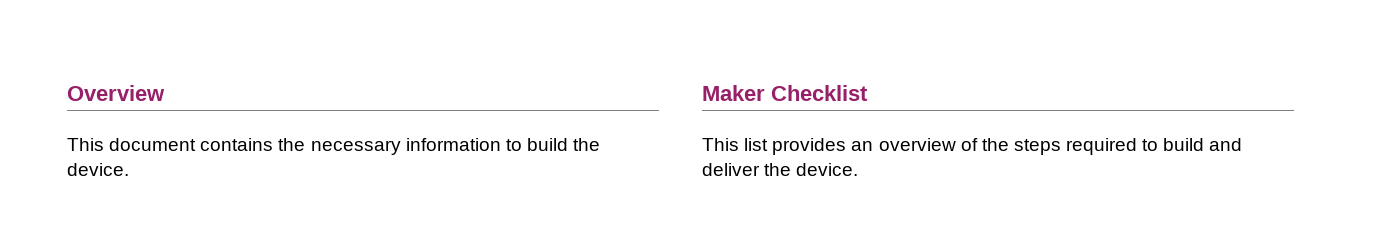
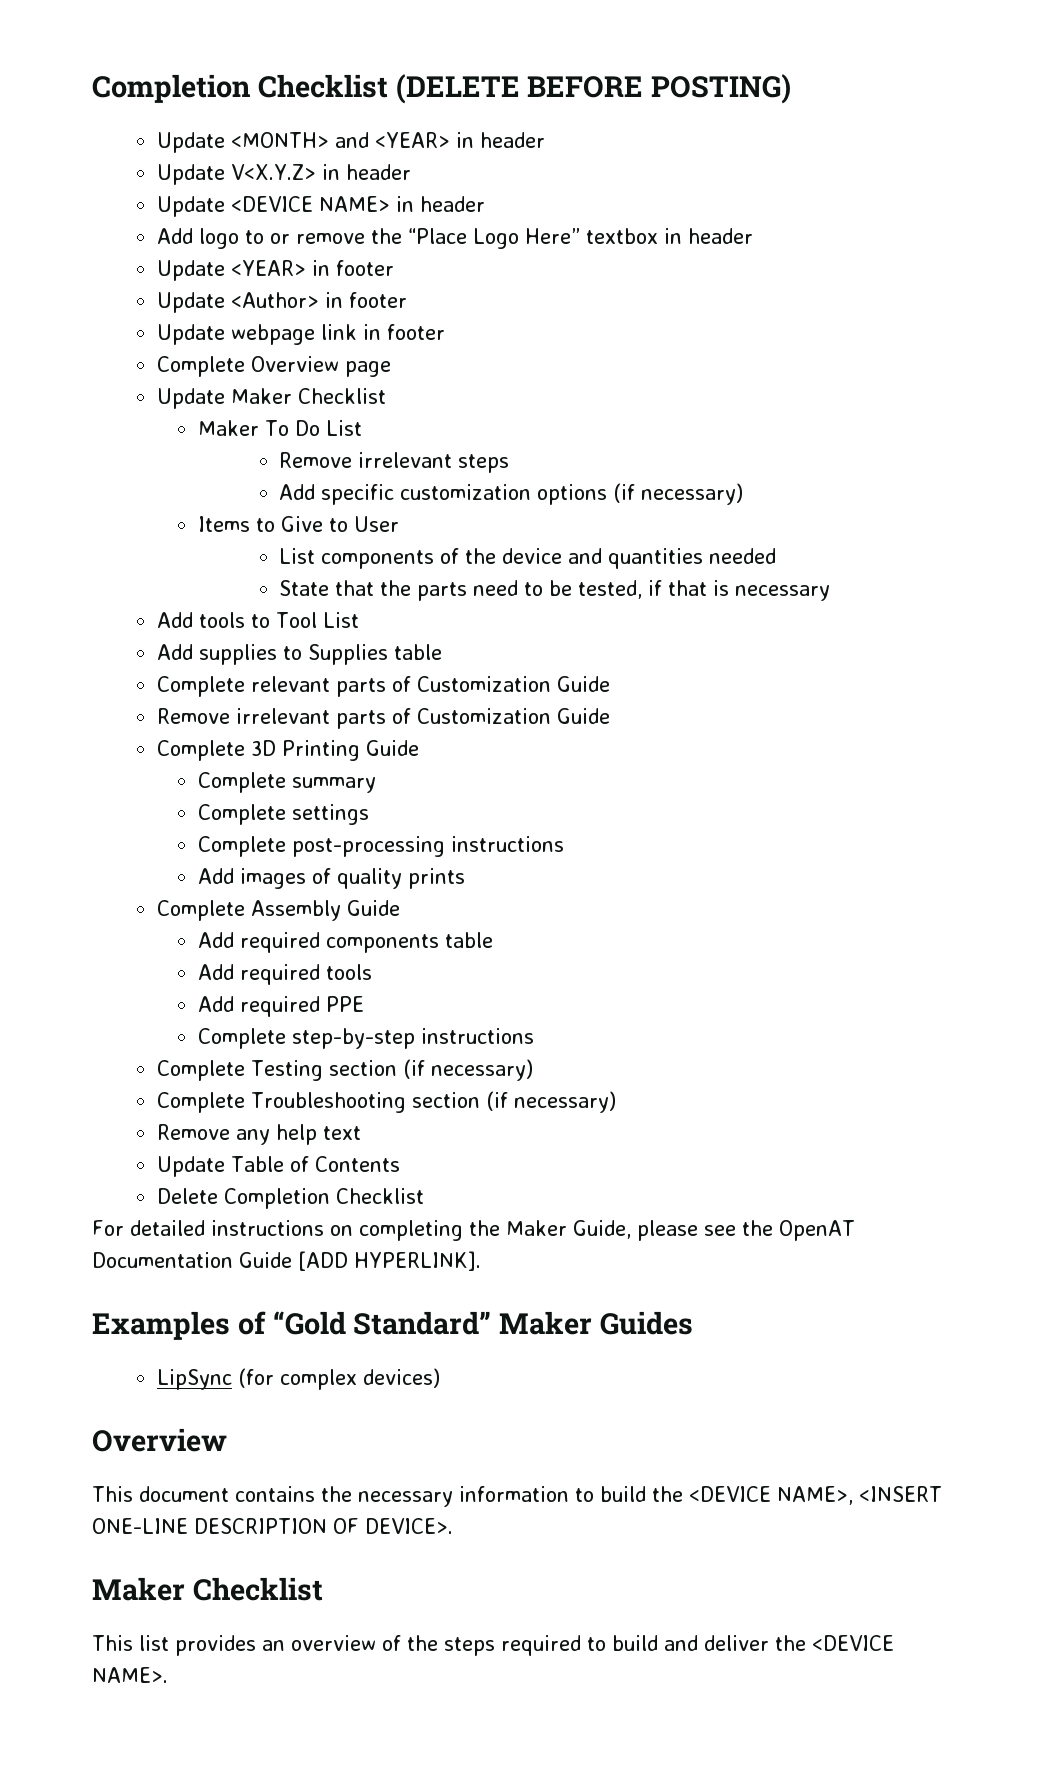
+ Completion Checklist (DELETE BEFORE POSTING)
+ Update <MONTH> and <YEAR> in header
+ Update V<X.Y.Z> in header
+ Update <DEVICE NAME> in header
+ Add logo to or remove the “Place Logo Here” textbox in header
+ Update <YEAR> in footer
+ Update <Author> in footer
+ Update webpage link in footer
+ Complete Overview page
+ Update Maker Checklist
+ Maker To Do List
+ Remove irrelevant steps
+ Add specific customization options (if necessary)
+ Items to Give to User
+ List components of the device and quantities needed
+ State that the parts need to be tested, if that is necessary
+ Add tools to Tool List
+ Add supplies to Supplies table
+ Complete relevant parts of Customization Guide
+ Remove irrelevant parts of Customization Guide
+ Complete 3D Printing Guide
+ Complete summary
+ Complete settings
+ Complete post-processing instructions
+ Add images of quality prints
+ Complete Assembly Guide
+ Add required components table
+ Add required tools
+ Add required PPE
+ Complete step-by-step instructions
+ Complete Testing section (if necessary)
+ Complete Troubleshooting section (if necessary)
+ Remove any help text
+ Update Table of Contents
+ Delete Completion Checklist
+ For detailed instructions on completing the Maker Guide, please see the OpenAT Documentation Guide [ADD HYPERLINK].
+ Examples of “Gold Standard” Maker Guides
+ LipSync (for complex devices)
- This document contains the necessary information to build the device.
+ This document contains the necessary information to build the <DEVICE NAME>, <INSERT ONE-LINE DESCRIPTION OF DEVICE>.
- This list provides an overview of the steps required to build and deliver the device.
+ This list provides an overview of the steps required to build and deliver the <DEVICE NAME>.

